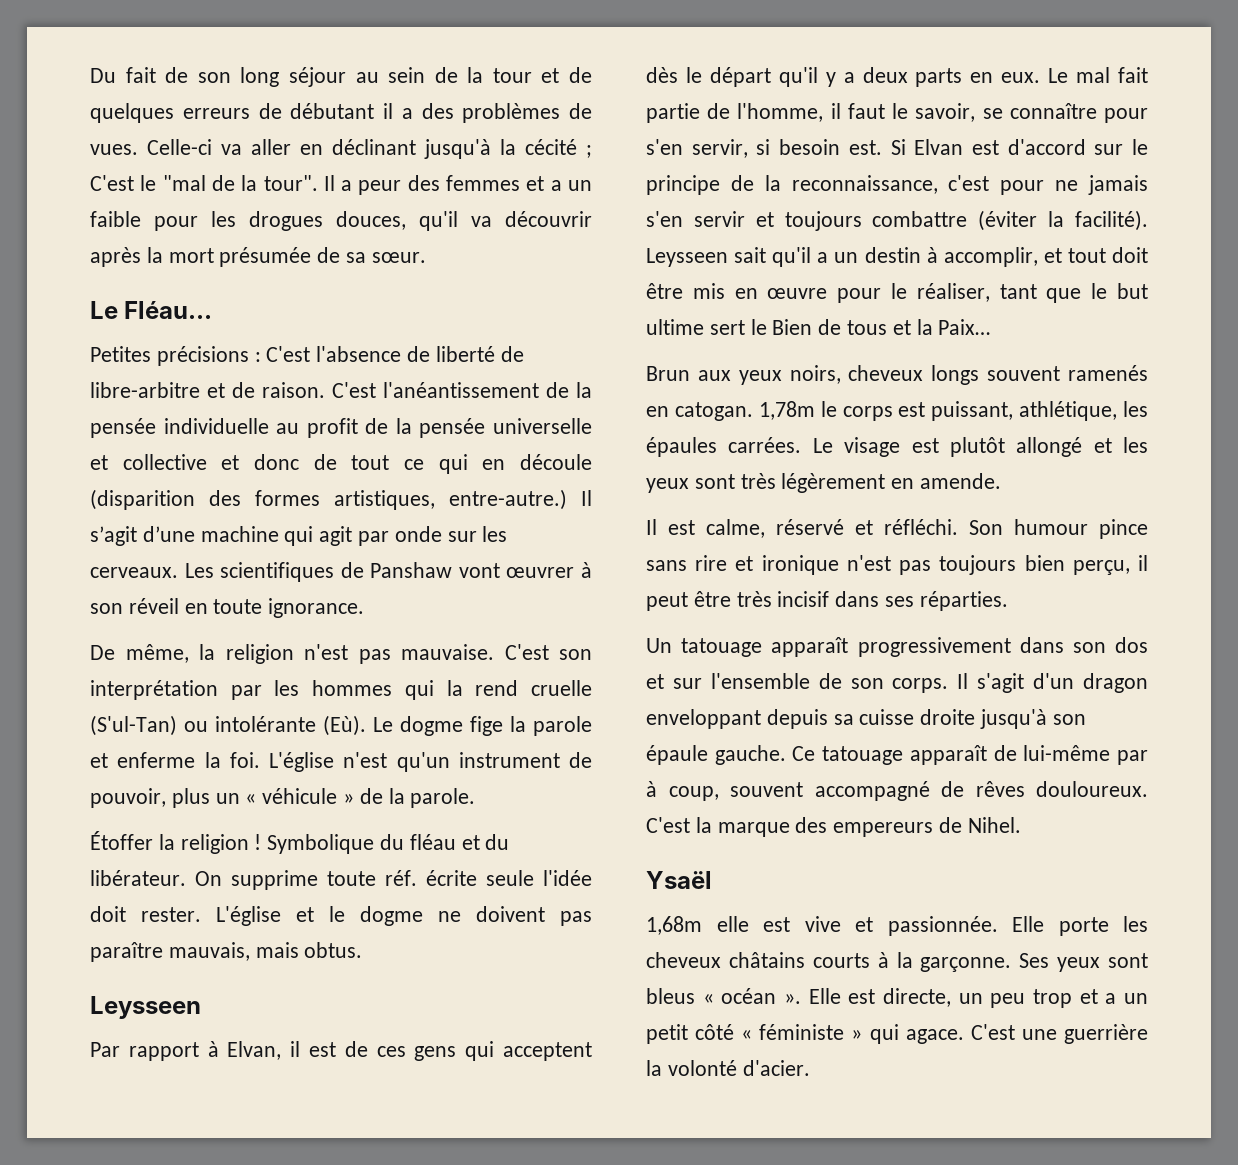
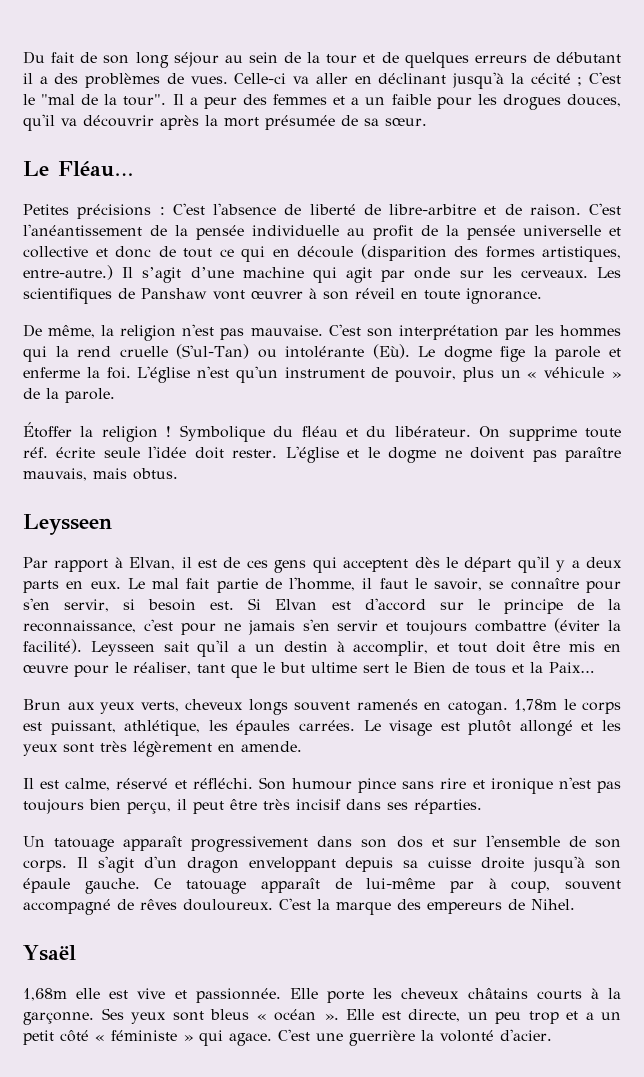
- Brun aux yeux noirs, cheveux longs souvent ramenés en catogan.
+ Brun aux yeux verts, cheveux longs souvent ramenés en catogan.

